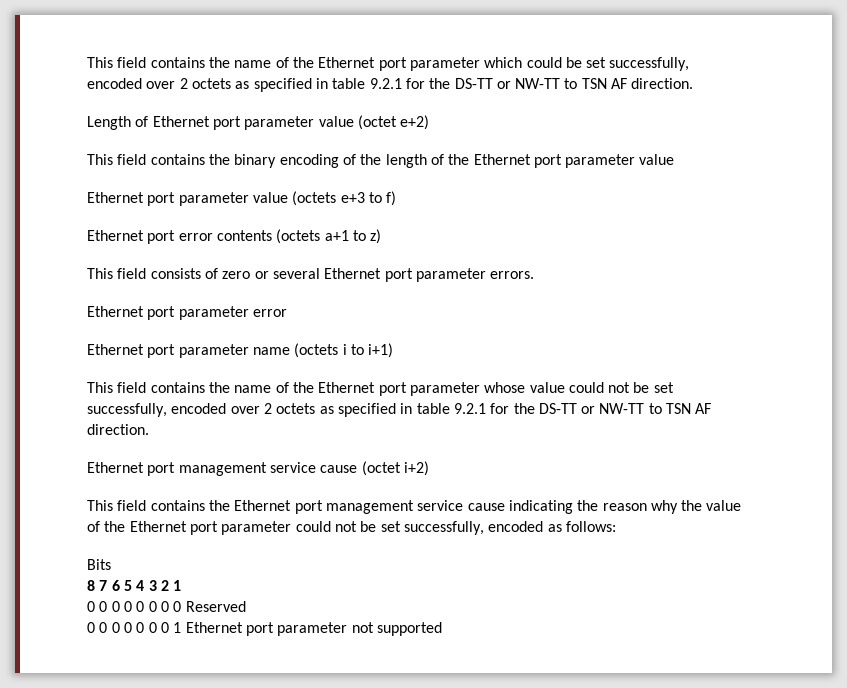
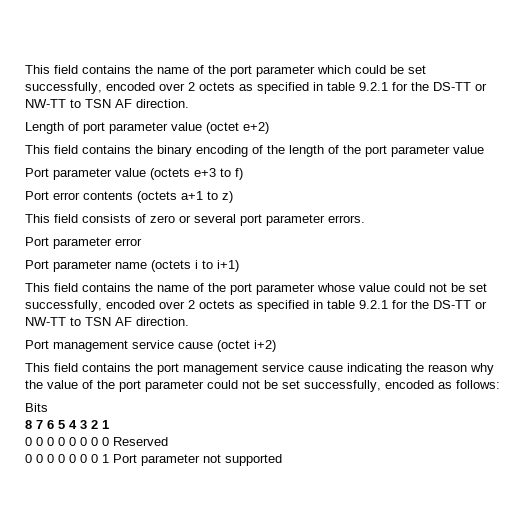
- This field contains the name of the Ethernet port parameter which could be set successfully, encoded over 2 octets as specified in table 9.2.1 for the DS-TT or NW-TT to TSN AF direction.
+ This field contains the name of the port parameter which could be set successfully, encoded over 2 octets as specified in table 9.2.1 for the DS-TT or NW-TT to TSN AF direction.
- Length of Ethernet port parameter value (octet e+2)
+ Length of port parameter value (octet e+2)
- This field contains the binary encoding of the length of the Ethernet port parameter value
+ This field contains the binary encoding of the length of the port parameter value
- Ethernet port parameter value (octets e+3 to f)
+ Port parameter value (octets e+3 to f)
- Ethernet port error contents (octets a+1 to z)
+ Port error contents (octets a+1 to z)
- This field consists of zero or several Ethernet port parameter errors.
+ This field consists of zero or several port parameter errors.
- Ethernet port parameter error
+ Port parameter error
- Ethernet port parameter name (octets i to i+1)
+ Port parameter name (octets i to i+1)
- This field contains the name of the Ethernet port parameter whose value could not be set successfully, encoded over 2 octets as specified in table 9.2.1 for the DS-TT or NW-TT to TSN AF direction.
+ This field contains the name of the port parameter whose value could not be set successfully, encoded over 2 octets as specified in table 9.2.1 for the DS-TT or NW-TT to TSN AF direction.
- Ethernet port management service cause (octet i+2)
+ Port management service cause (octet i+2)
- This field contains the Ethernet port management service cause indicating the reason why the value of the Ethernet port parameter could not be set successfully, encoded as follows:
+ This field contains the port management service cause indicating the reason why the value of the port parameter could not be set successfully, encoded as follows:
- 0 0 0 0 0 0 0 1 Ethernet port parameter not supported
+ 0 0 0 0 0 0 0 1 Port parameter not supported

